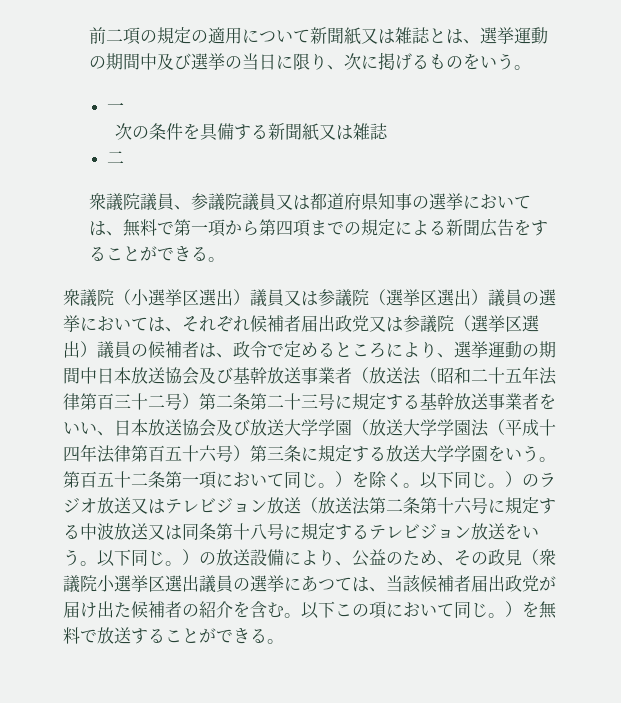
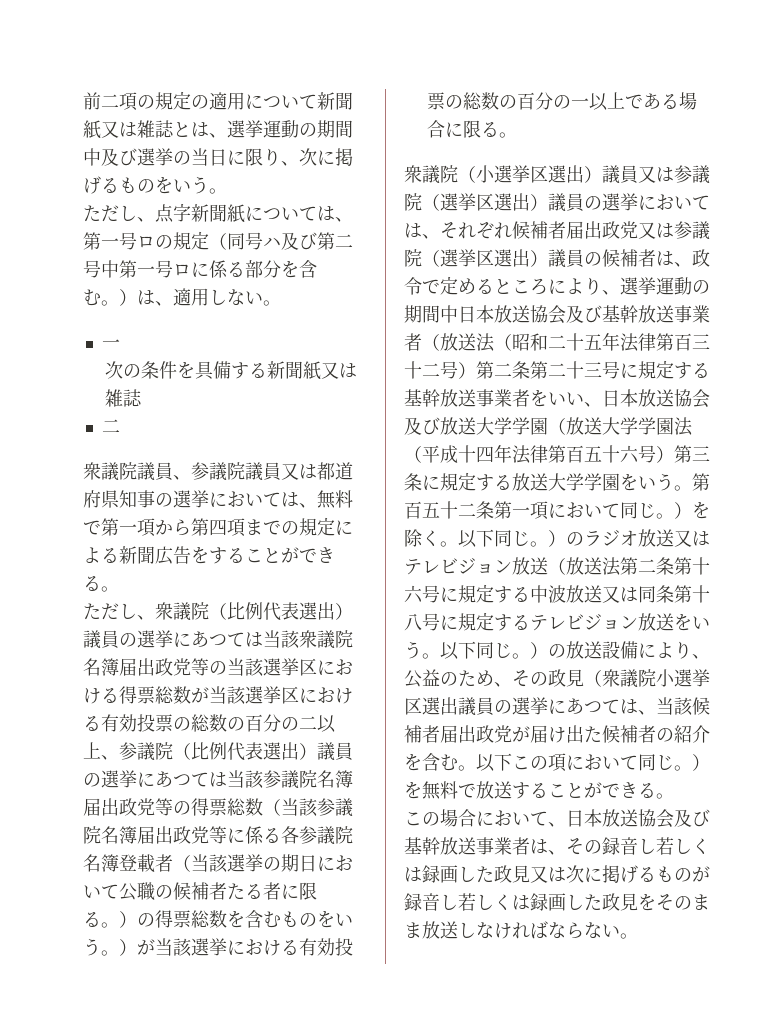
+ ただし、点字新聞紙については、第一号ロの規定（同号ハ及び第二号中第一号ロに係る部分を含む。）は、適用しない。
+ ただし、衆議院（比例代表選出）議員の選挙にあつては当該衆議院名簿届出政党等の当該選挙区における得票総数が当該選挙区における有効投票の総数の百分の二以上、参議院（比例代表選出）議員の選挙にあつては当該参議院名簿届出政党等の得票総数（当該参議院名簿届出政党等に係る各参議院名簿登載者（当該選挙の期日において公職の候補者たる者に限る。）の得票総数を含むものをいう。）が当該選挙における有効投票の総数の百分の一以上である場合に限る。
+ この場合において、日本放送協会及び基幹放送事業者は、その録音し若しくは録画した政見又は次に掲げるものが録音し若しくは録画した政見をそのまま放送しなければならない。

